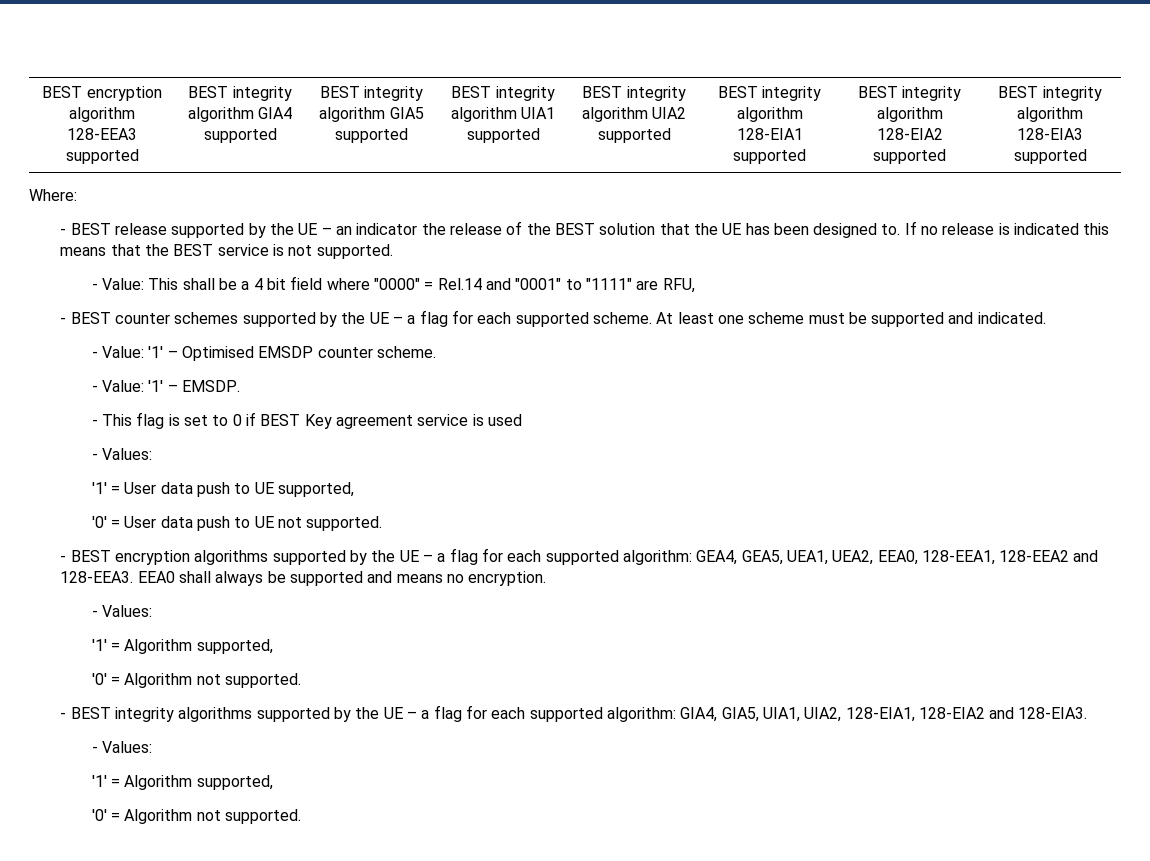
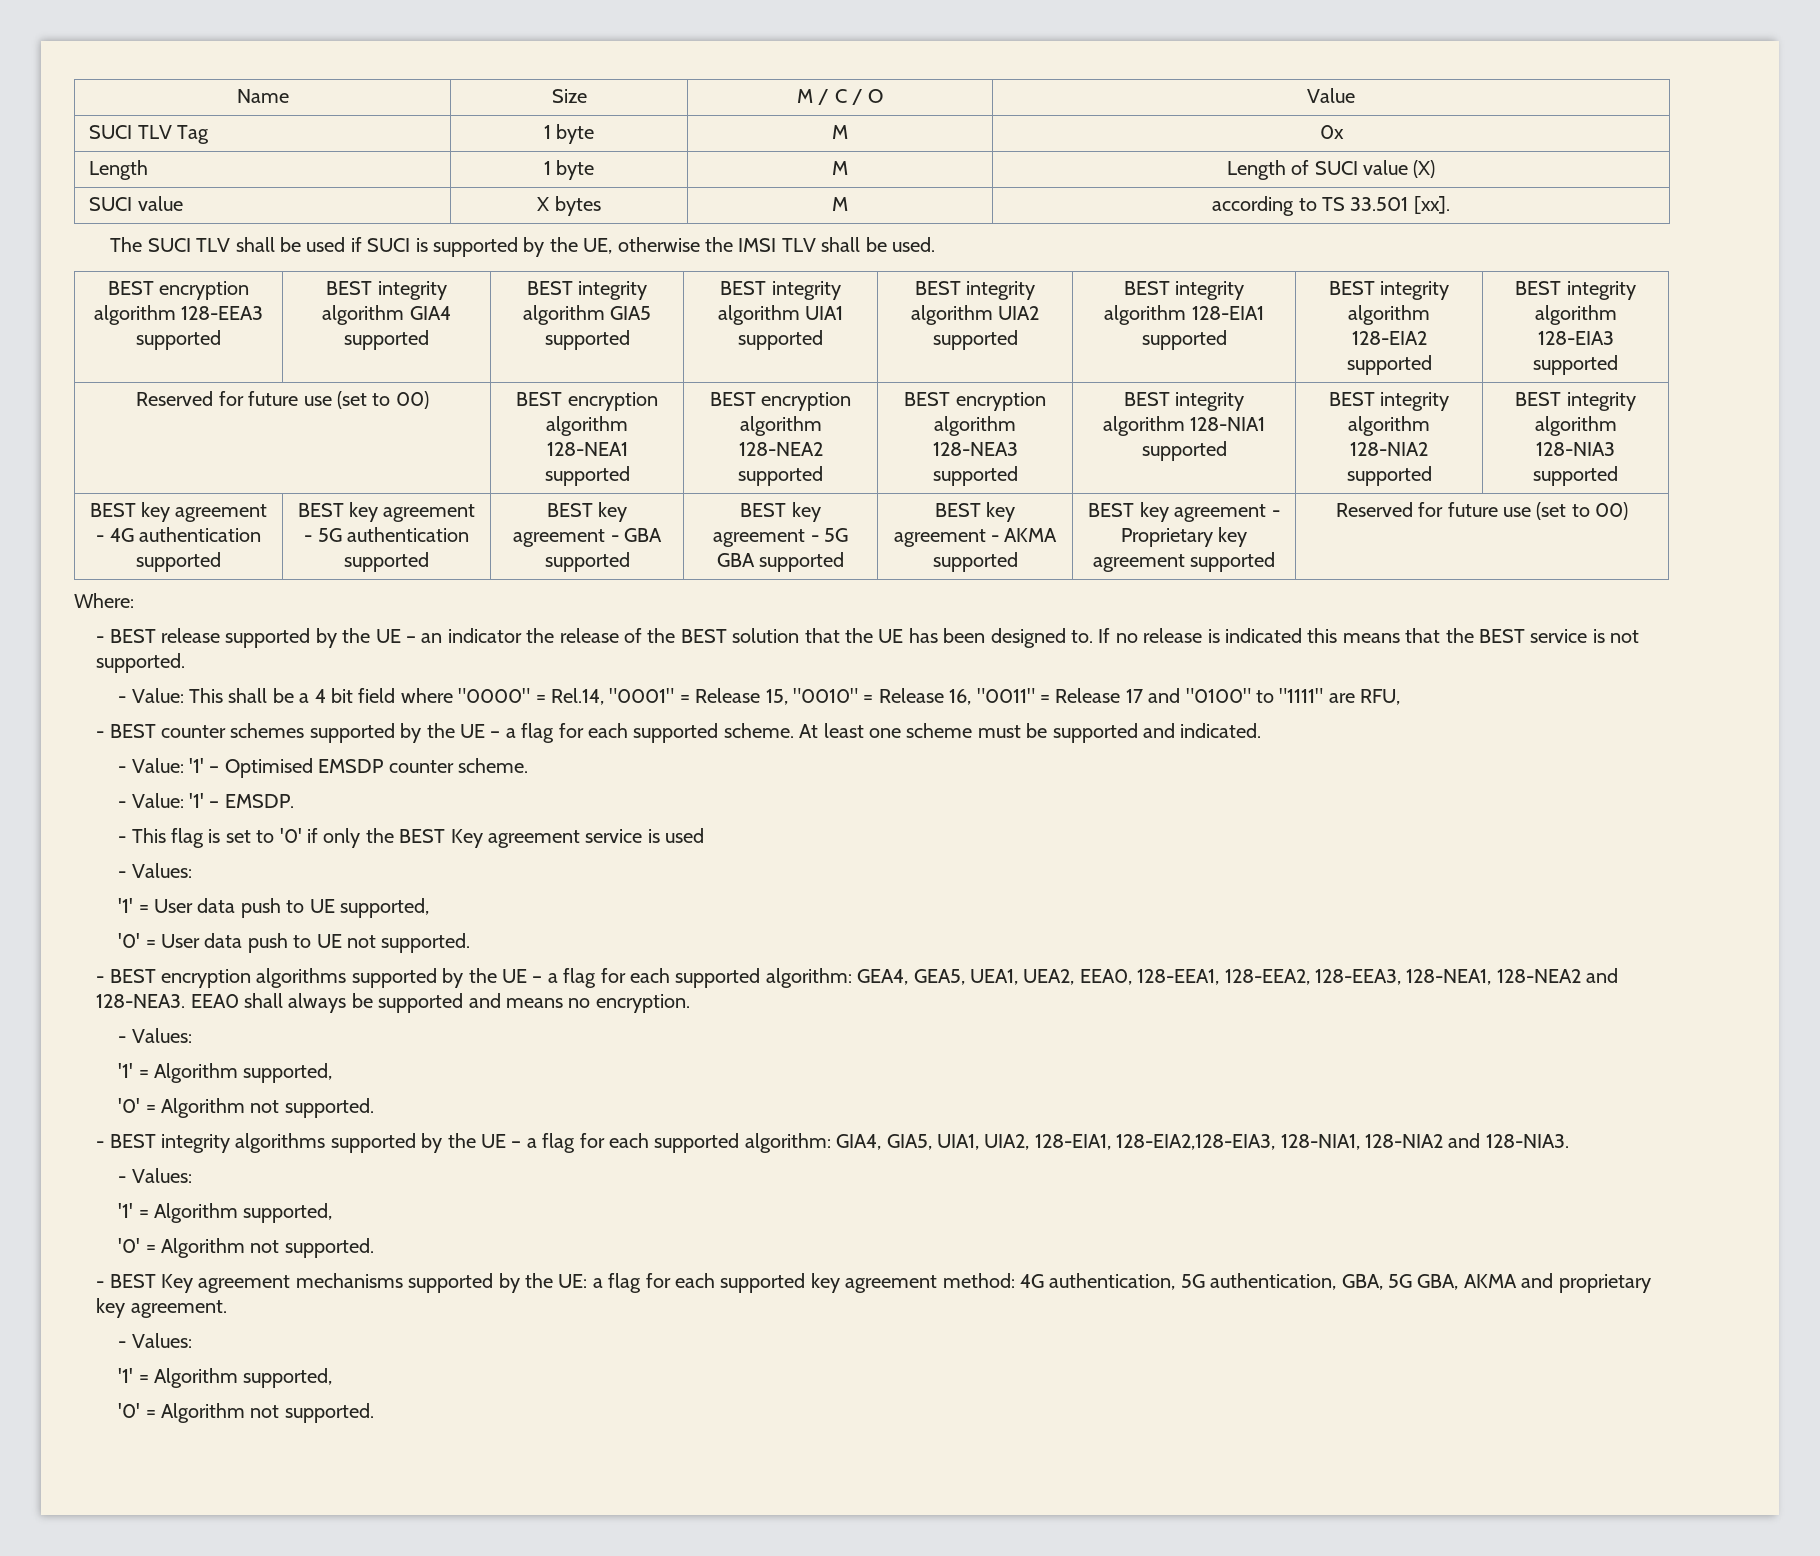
+ Name | Size | M / C / O | Value
+ SUCI TLV Tag | 1 byte | M | 0x
+ Length | 1 byte | M | Length of SUCI value (X)
+ SUCI value | X bytes | M | according to TS 33.501 [xx].
+ The SUCI TLV shall be used if SUCI is supported by the UE, otherwise the IMSI TLV shall be used.
+ Reserved for future use (set to 00) | BEST encryption algorithm 128-NEA1 supported | BEST encryption algorithm 128-NEA2 supported | BEST encryption algorithm 128-NEA3 supported | BEST integrity algorithm 128-NIA1 supported | BEST integrity algorithm 128-NIA2 supported | BEST integrity algorithm 128-NIA3 supported
+ BEST key agreement - 4G authentication supported | BEST key agreement - 5G authentication supported | BEST key agreement - GBA supported | BEST key agreement - 5G GBA supported | BEST key agreement - AKMA supported | BEST key agreement - Proprietary key agreement supported | Reserved for future use (set to 00)
- - Value: This shall be a 4 bit field where "0000" = Rel.14 and "0001" to "1111" are RFU,
+ - Value: This shall be a 4 bit field where "0000" = Rel.14, "0001" = Release 15, "0010" = Release 16, "0011" = Release 17 and "0100" to "1111" are RFU,
- - This flag is set to 0 if BEST Key agreement service is used
+ - This flag is set to '0' if only the BEST Key agreement service is used
- - BEST encryption algorithms supported by the UE – a flag for each supported algorithm: GEA4, GEA5, UEA1, UEA2, EEA0, 128-EEA1, 128-EEA2 and 128-EEA3.
+ - BEST encryption algorithms supported by the UE – a flag for each supported algorithm: GEA4, GEA5, UEA1, UEA2, EEA0, 128-EEA1, 128-EEA2, 128-EEA3, 128-NEA1, 128-NEA2 and 128-NEA3.
- - BEST integrity algorithms supported by the UE – a flag for each supported algorithm: GIA4, GIA5, UIA1, UIA2, 128-EIA1, 128-EIA2 and 128-EIA3.
+ - BEST integrity algorithms supported by the UE – a flag for each supported algorithm: GIA4, GIA5, UIA1, UIA2, 128-EIA1, 128-EIA2,128-EIA3, 128-NIA1, 128-NIA2 and 128-NIA3.
+ - BEST Key agreement mechanisms supported by the UE: a flag for each supported key agreement method: 4G authentication, 5G authentication, GBA, 5G GBA, AKMA and proprietary key agreement.
+ - Values:
+ '1' = Algorithm supported,
+ '0' = Algorithm not supported.

